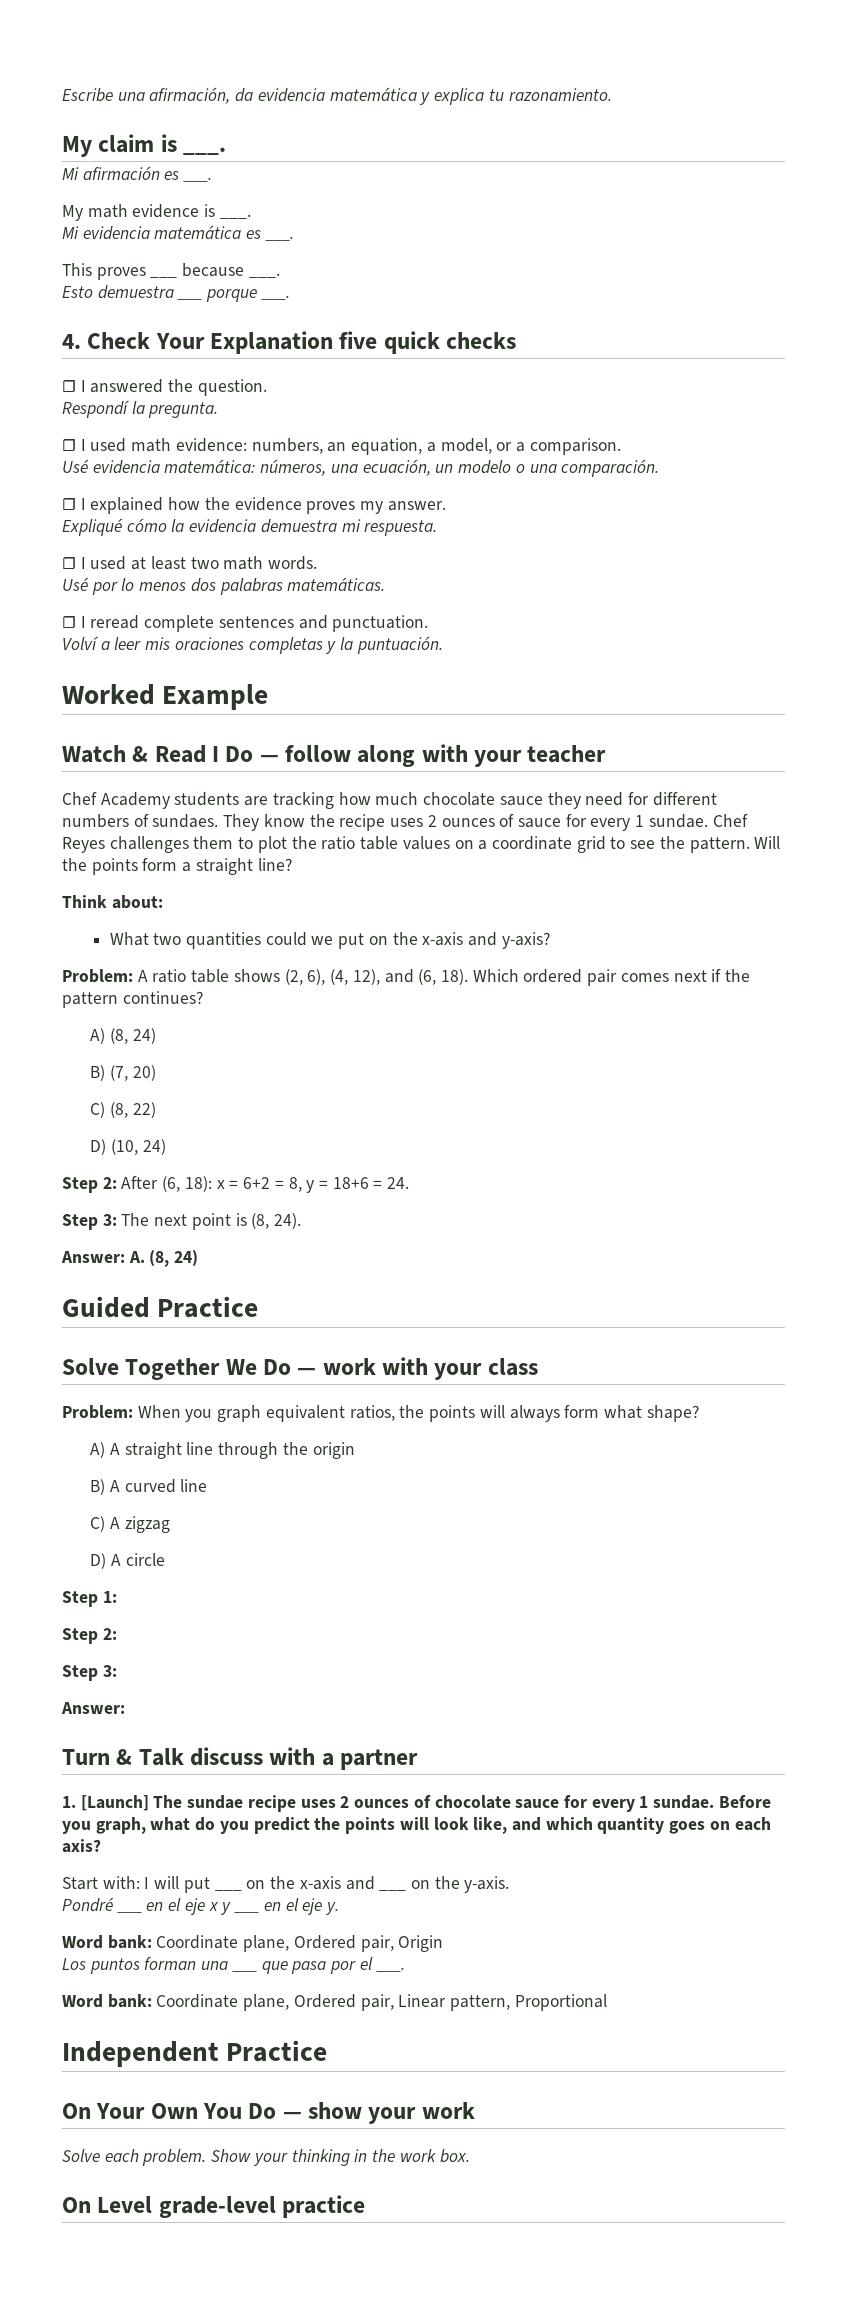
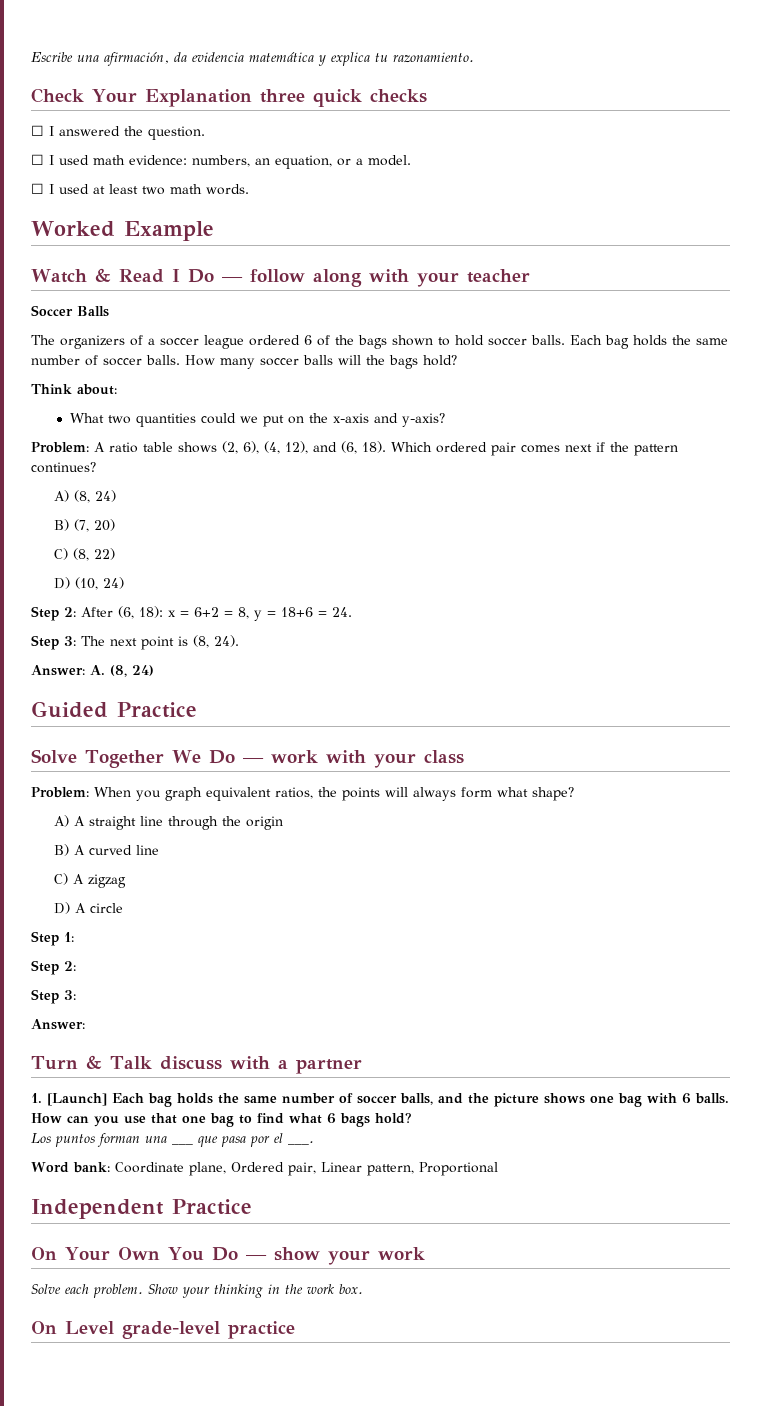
- My claim is ___.
- Mi afirmación es ___.
- My math evidence is ___.
- Mi evidencia matemática es ___.
- This proves ___ because ___.
- Esto demuestra ___ porque ___.
- 4. Check Your Explanation five quick checks
+ Check Your Explanation three quick checks
- Respondí la pregunta.
- ☐ I used math evidence: numbers, an equation, a model, or a comparison.
- Usé evidencia matemática: números, una ecuación, un modelo o una comparación.
- ☐ I explained how the evidence proves my answer.
- Expliqué cómo la evidencia demuestra mi respuesta.
+ ☐ I used math evidence: numbers, an equation, or a model.
- Usé por lo menos dos palabras matemáticas.
- ☐ I reread complete sentences and punctuation.
- Volví a leer mis oraciones completas y la puntuación.
- Chef Academy students are tracking how much chocolate sauce they need for different numbers of sundaes. They know the recipe uses 2 ounces of sauce for every 1 sundae. Chef Reyes challenges them to plot the ratio table values on a coordinate grid to see the pattern. Will the points form a straight line?
+ Soccer Balls
+ The organizers of a soccer league ordered 6 of the bags shown to hold soccer balls. Each bag holds the same number of soccer balls. How many soccer balls will the bags hold?
- 1. [Launch] The sundae recipe uses 2 ounces of chocolate sauce for every 1 sundae. Before you graph, what do you predict the points will look like, and which quantity goes on each axis?
- Start with: I will put ___ on the x-axis and ___ on the y-axis.
- Pondré ___ en el eje x y ___ en el eje y.
- Word bank: Coordinate plane, Ordered pair, Origin
+ 1. [Launch] Each bag holds the same number of soccer balls, and the picture shows one bag with 6 balls. How can you use that one bag to find what 6 bags hold?

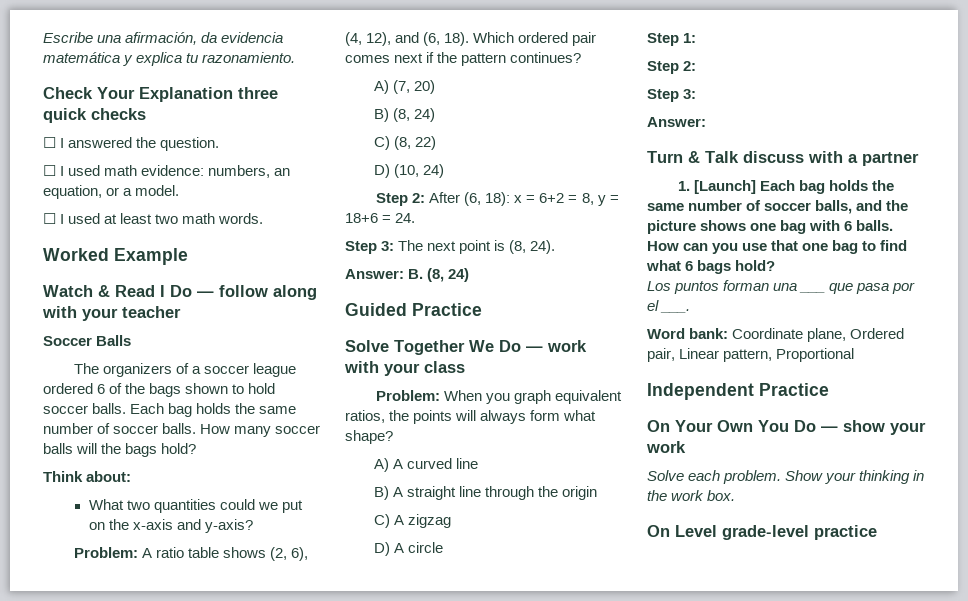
- A) (8, 24)
- B) (7, 20)
+ A) (7, 20)
+ B) (8, 24)
- Answer: A. (8, 24)
+ Answer: B. (8, 24)
- A) A straight line through the origin
+ A) A curved line
+ B) A straight line through the origin
- B) A curved line

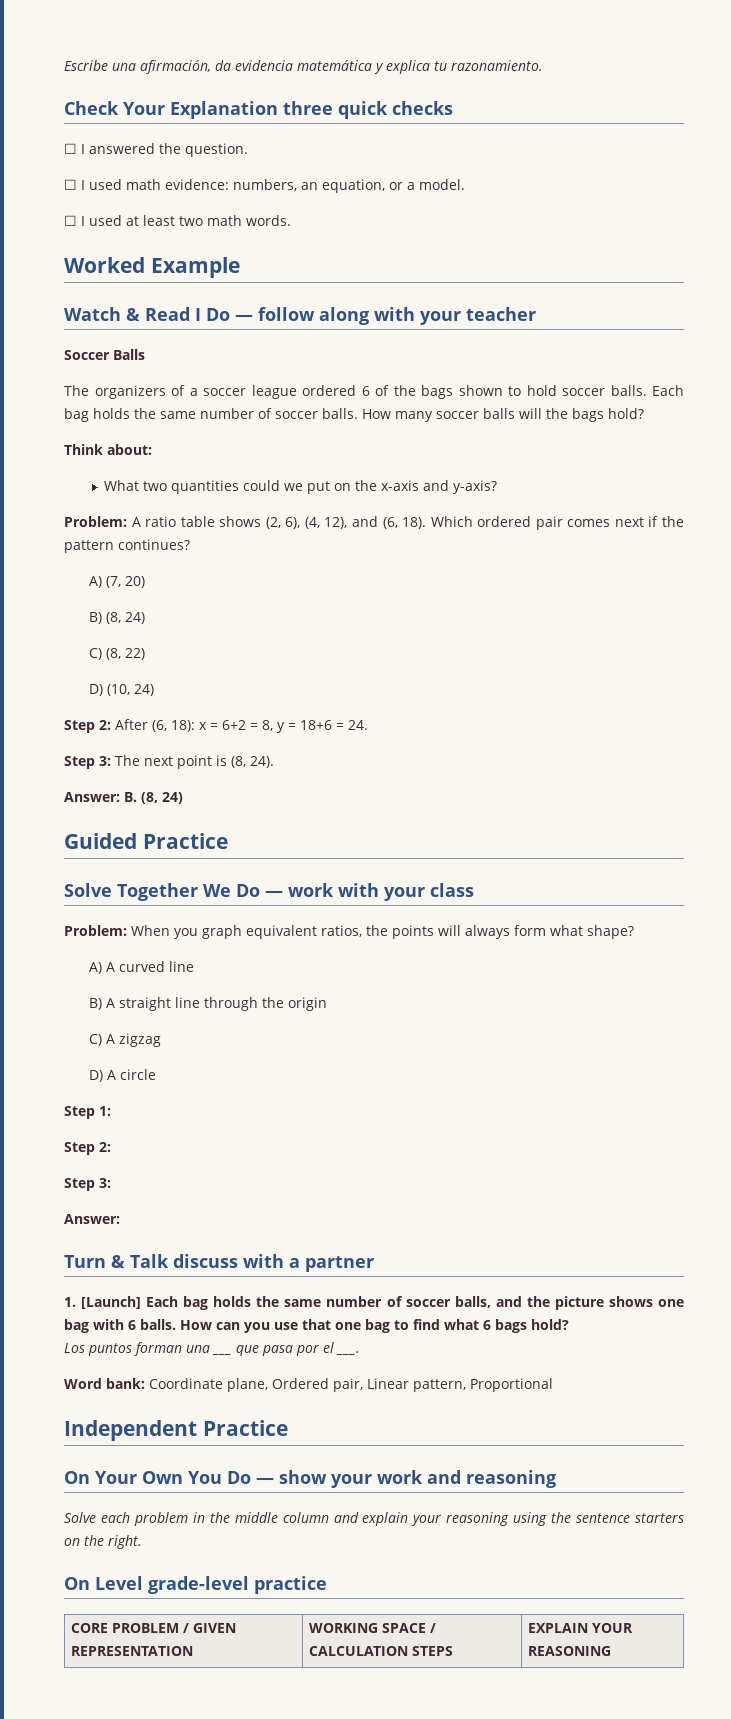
- On Your Own You Do — show your work
+ On Your Own You Do — show your work and reasoning
- Solve each problem. Show your thinking in the work box.
+ Solve each problem in the middle column and explain your reasoning using the sentence starters on the right.
  On Level grade-level practice
+ CORE PROBLEM / GIVEN REPRESENTATION | WORKING SPACE / CALCULATION STEPS | EXPLAIN YOUR REASONING

